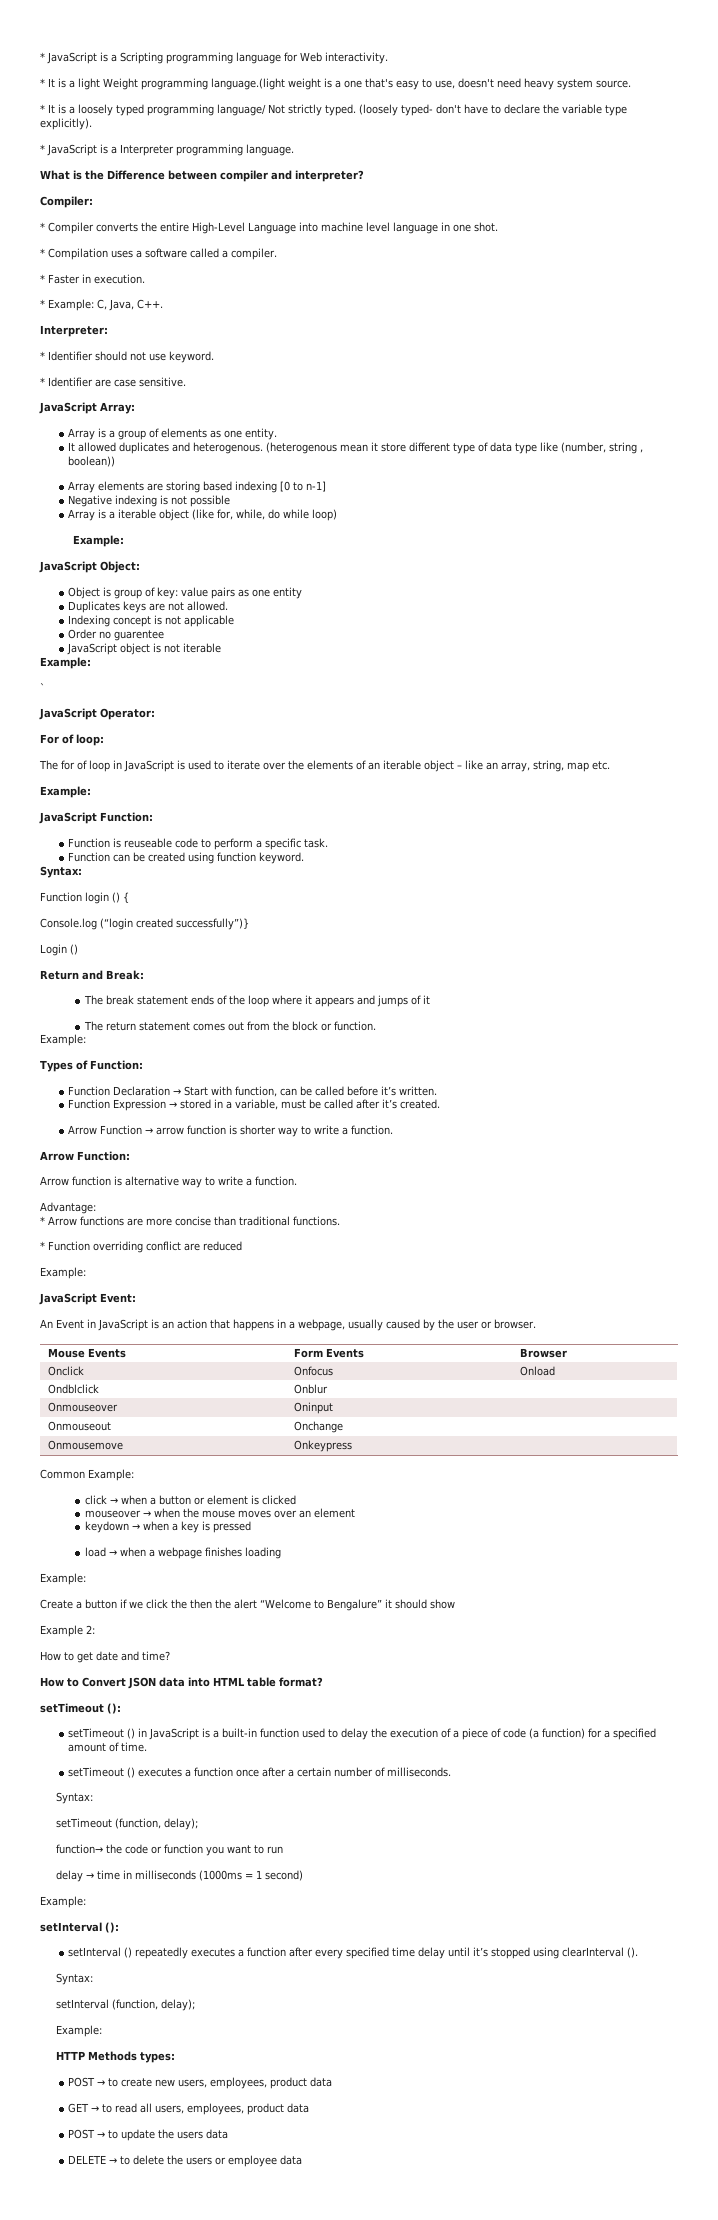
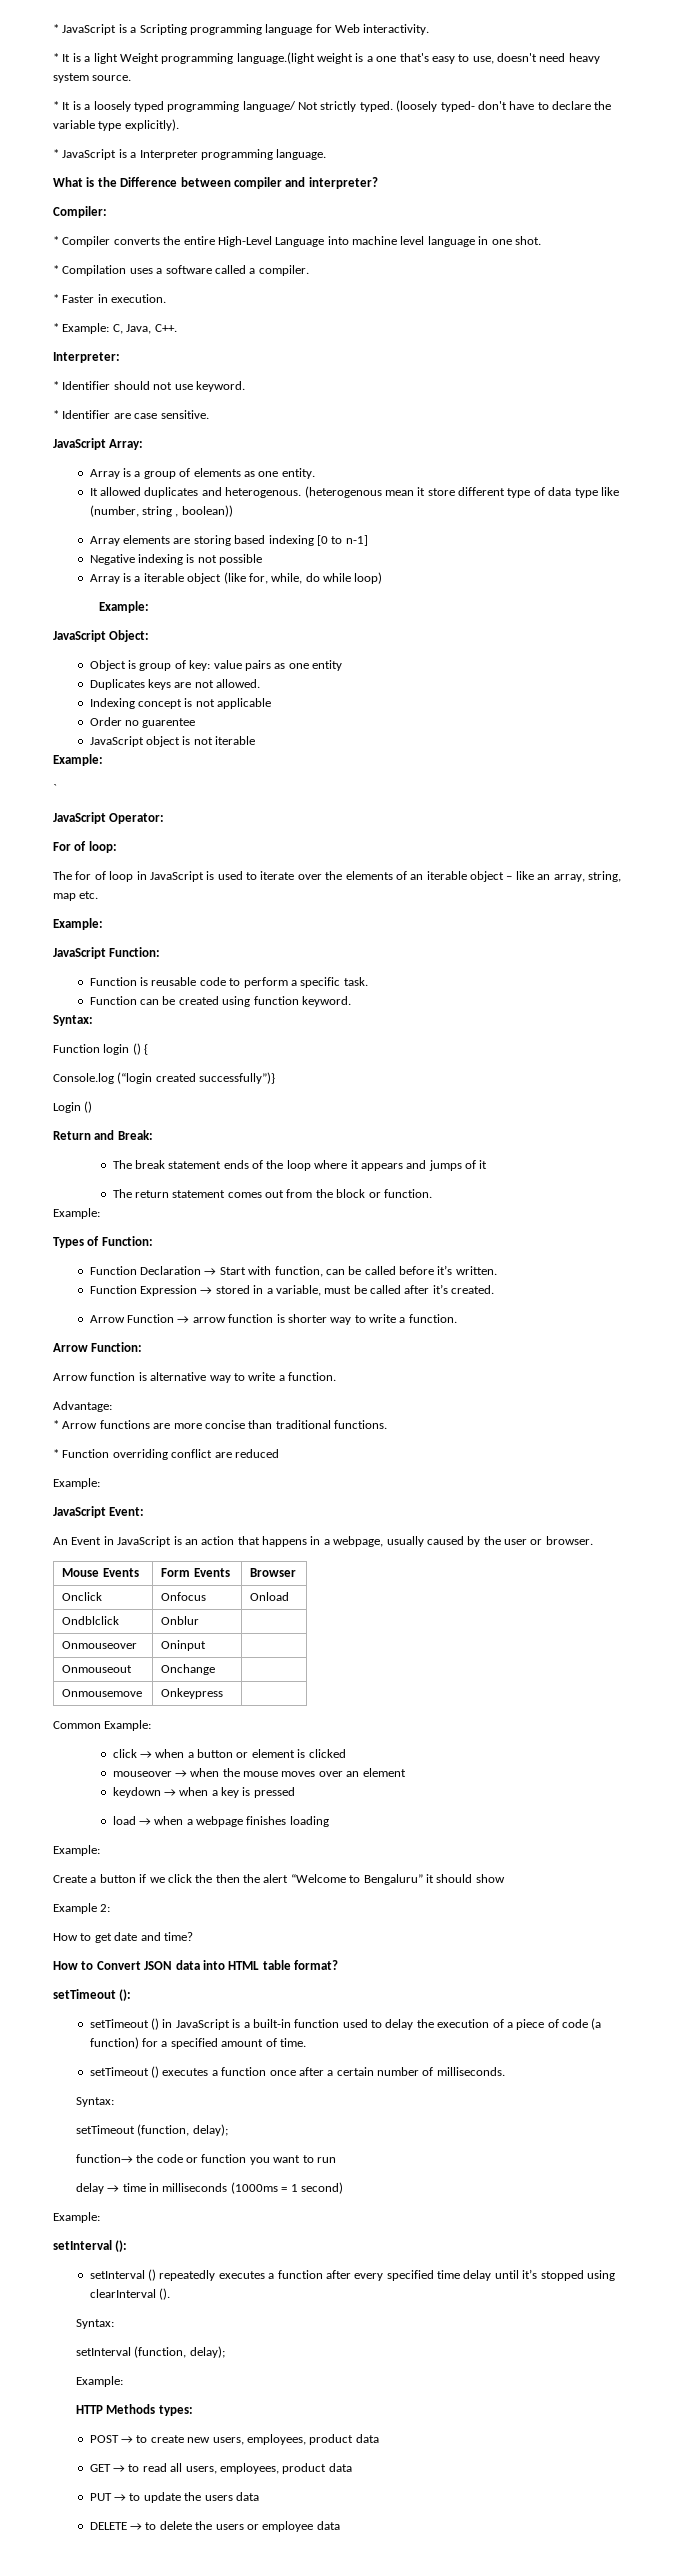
- Function is reuseable code to perform a specific task.
+ Function is reusable code to perform a specific task.
- Create a button if we click the then the alert “Welcome to Bengalure” it should show
+ Create a button if we click the then the alert “Welcome to Bengaluru” it should show
- POST → to update the users data
+ PUT → to update the users data

